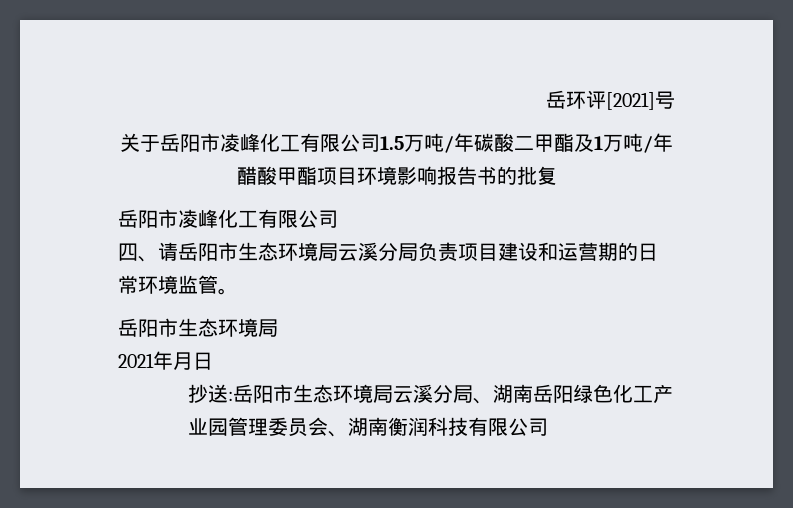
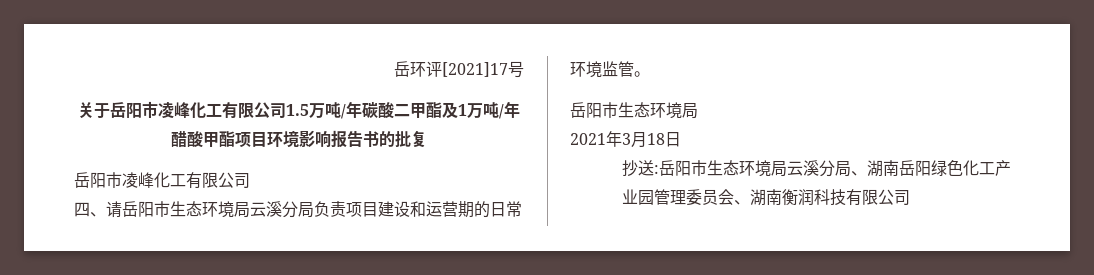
- 岳环评[2021]号
+ 岳环评[2021]17号
- 2021年月日
+ 2021年3月18日

